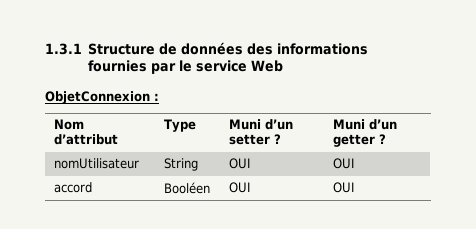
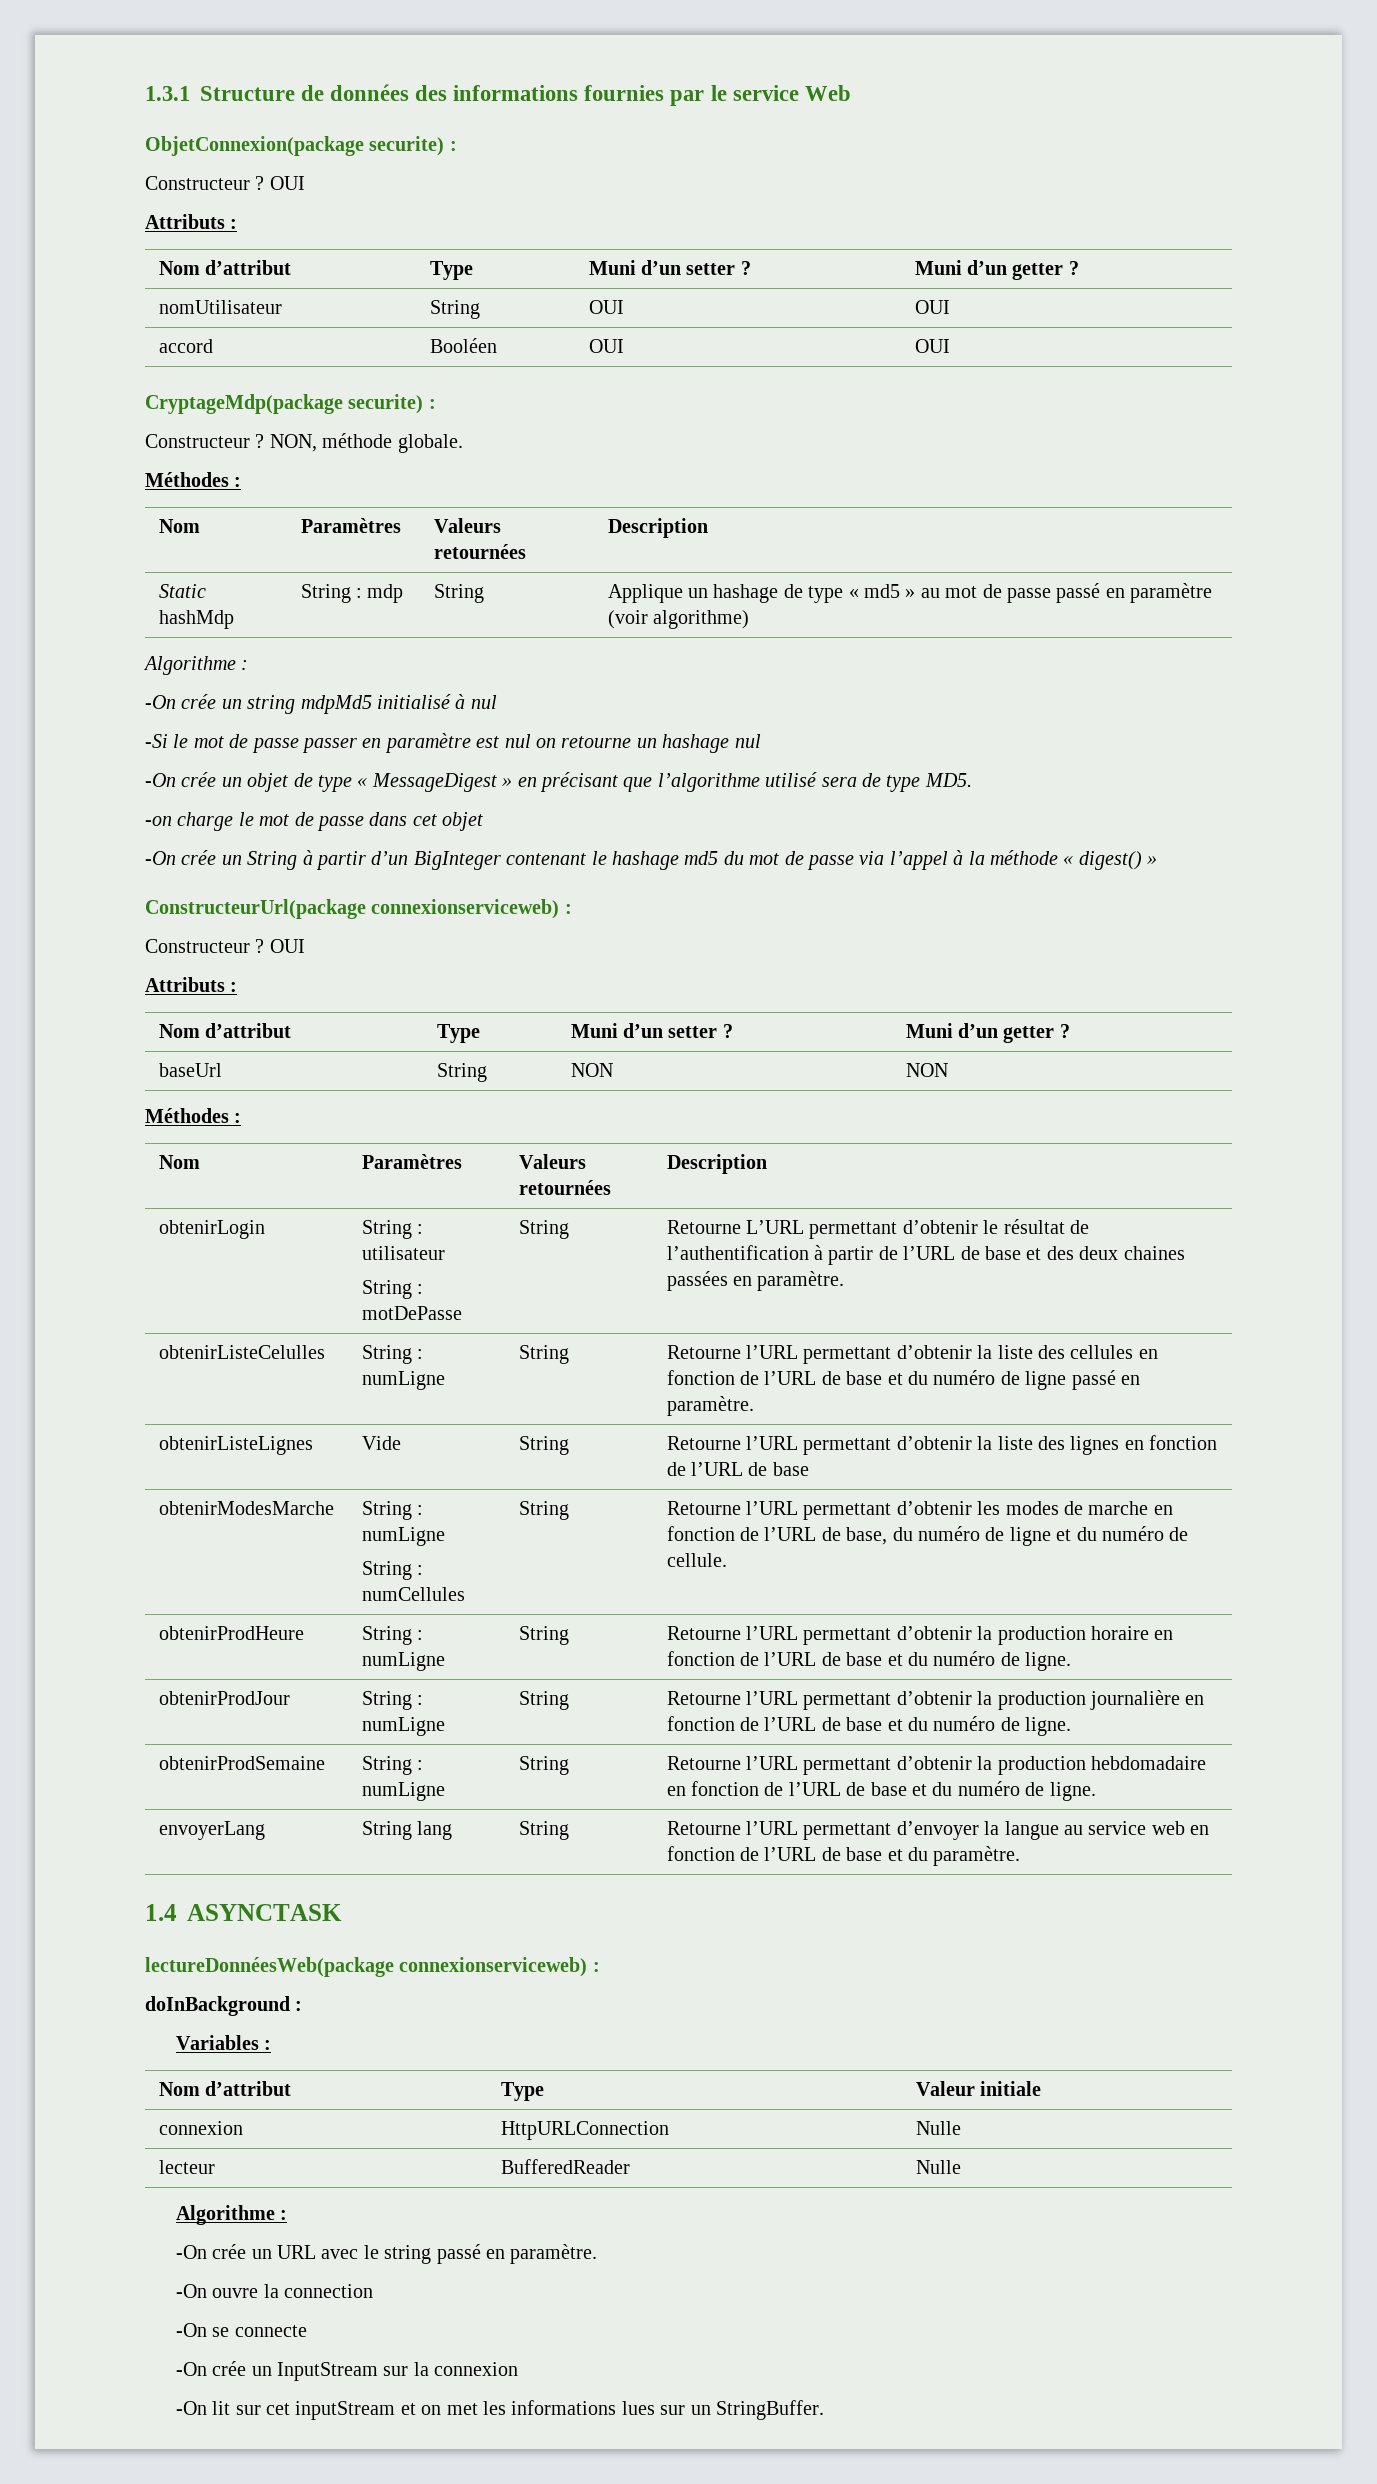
- ObjetConnexion :
+ ObjetConnexion(package securite) :
+ Constructeur ? OUI
+ Attributs :
+ CryptageMdp(package securite) :
+ Constructeur ? NON, méthode globale.
+ Méthodes :
+ Nom | Paramètres | Valeurs retournées | Description
+ Static hashMdp | String : mdp | String | Applique un hashage de type « md5 » au mot de passe passé en paramètre (voir algorithme)
+ Algorithme :
+ -On crée un string mdpMd5 initialisé à nul
+ -Si le mot de passe passer en paramètre est nul on retourne un hashage nul
+ -On crée un objet de type « MessageDigest » en précisant que l’algorithme utilisé sera de type MD5.
+ -on charge le mot de passe dans cet objet
+ -On crée un String à partir d’un BigInteger contenant le hashage md5 du mot de passe via l’appel à la méthode « digest() »
+ ConstructeurUrl(package connexionserviceweb) :
+ Constructeur ? OUI
+ Attributs :
+ Nom d’attribut | Type | Muni d’un setter ? | Muni d’un getter ?
+ baseUrl | String | NON | NON
+ Méthodes :
+ Nom | Paramètres | Valeurs retournées | Description
+ obtenirLogin | String : utilisateur
+ String : motDePasse | String | Retourne L’URL permettant d’obtenir le résultat de l’authentification à partir de l’URL de base et des deux chaines passées en paramètre.
+ obtenirListeCelulles | String : numLigne | String | Retourne l’URL permettant d’obtenir la liste des cellules en fonction de l’URL de base et du numéro de ligne passé en paramètre.
+ obtenirListeLignes | Vide | String | Retourne l’URL permettant d’obtenir la liste des lignes en fonction de l’URL de base
+ obtenirModesMarche | String : numLigne
+ String : numCellules | String | Retourne l’URL permettant d’obtenir les modes de marche en fonction de l’URL de base, du numéro de ligne et du numéro de cellule.
+ obtenirProdHeure | String : numLigne | String | Retourne l’URL permettant d’obtenir la production horaire en fonction de l’URL de base et du numéro de ligne.
+ obtenirProdJour | String : numLigne | String | Retourne l’URL permettant d’obtenir la production journalière en fonction de l’URL de base et du numéro de ligne.
+ obtenirProdSemaine | String : numLigne | String | Retourne l’URL permettant d’obtenir la production hebdomadaire en fonction de l’URL de base et du numéro de ligne.
+ envoyerLang | String lang | String | Retourne l’URL permettant d’envoyer la langue au service web en fonction de l’URL de base et du paramètre.
+ 1.4 ASYNCTASK
+ lectureDonnéesWeb(package connexionserviceweb) :
+ doInBackground :
+ Variables :
+ Nom d’attribut | Type | Valeur initiale
+ connexion | HttpURLConnection | Nulle
+ lecteur | BufferedReader | Nulle
+ Algorithme :
+ -On crée un URL avec le string passé en paramètre.
+ -On ouvre la connection
+ -On se connecte
+ -On crée un InputStream sur la connexion
+ -On lit sur cet inputStream et on met les informations lues sur un StringBuffer.

